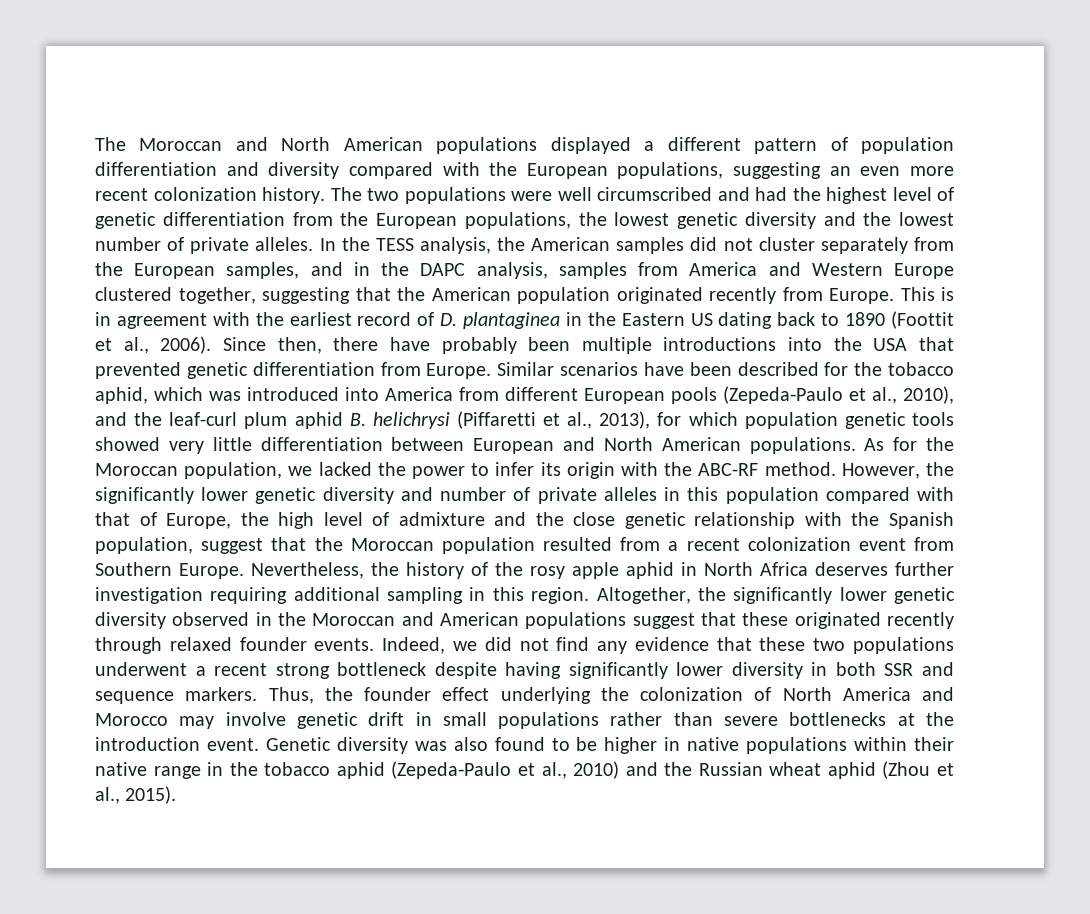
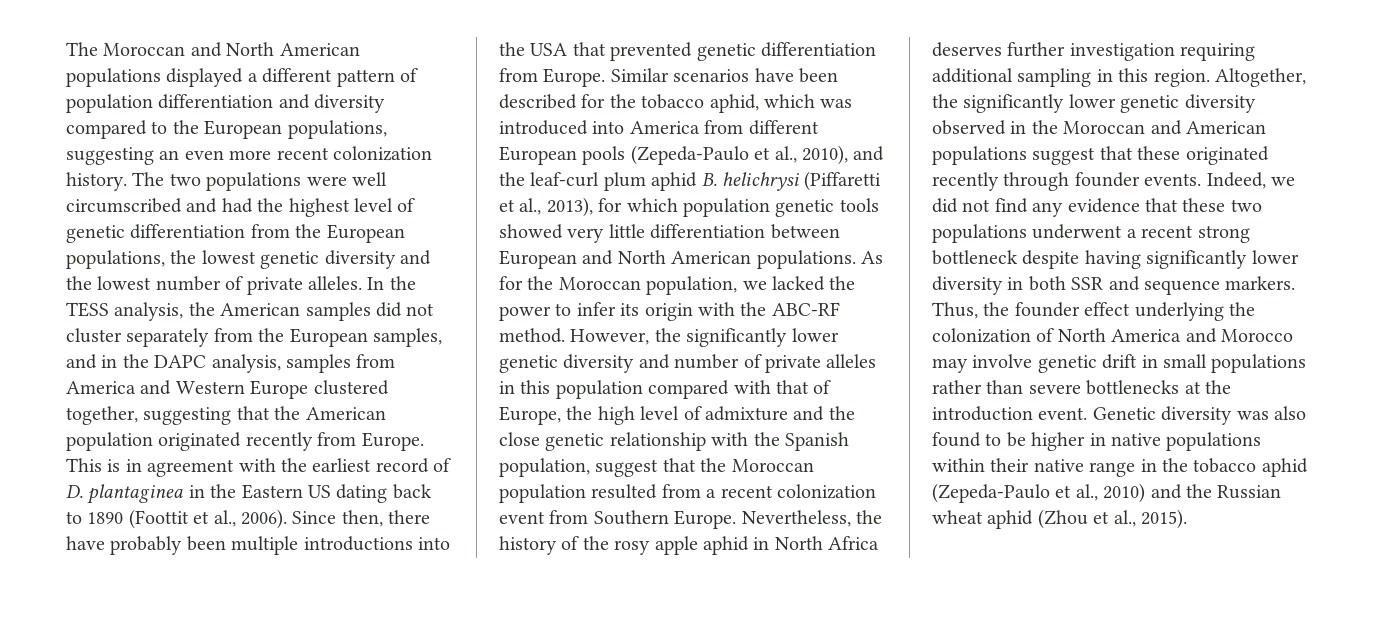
- The Moroccan and North American populations displayed a different pattern of population differentiation and diversity compared with the European populations, suggesting an even more recent colonization history.
+ The Moroccan and North American populations displayed a different pattern of population differentiation and diversity compared to the European populations, suggesting an even more recent colonization history.
- Altogether, the significantly lower genetic diversity observed in the Moroccan and American populations suggest that these originated recently through relaxed founder events.
+ Altogether, the significantly lower genetic diversity observed in the Moroccan and American populations suggest that these originated recently through founder events.

